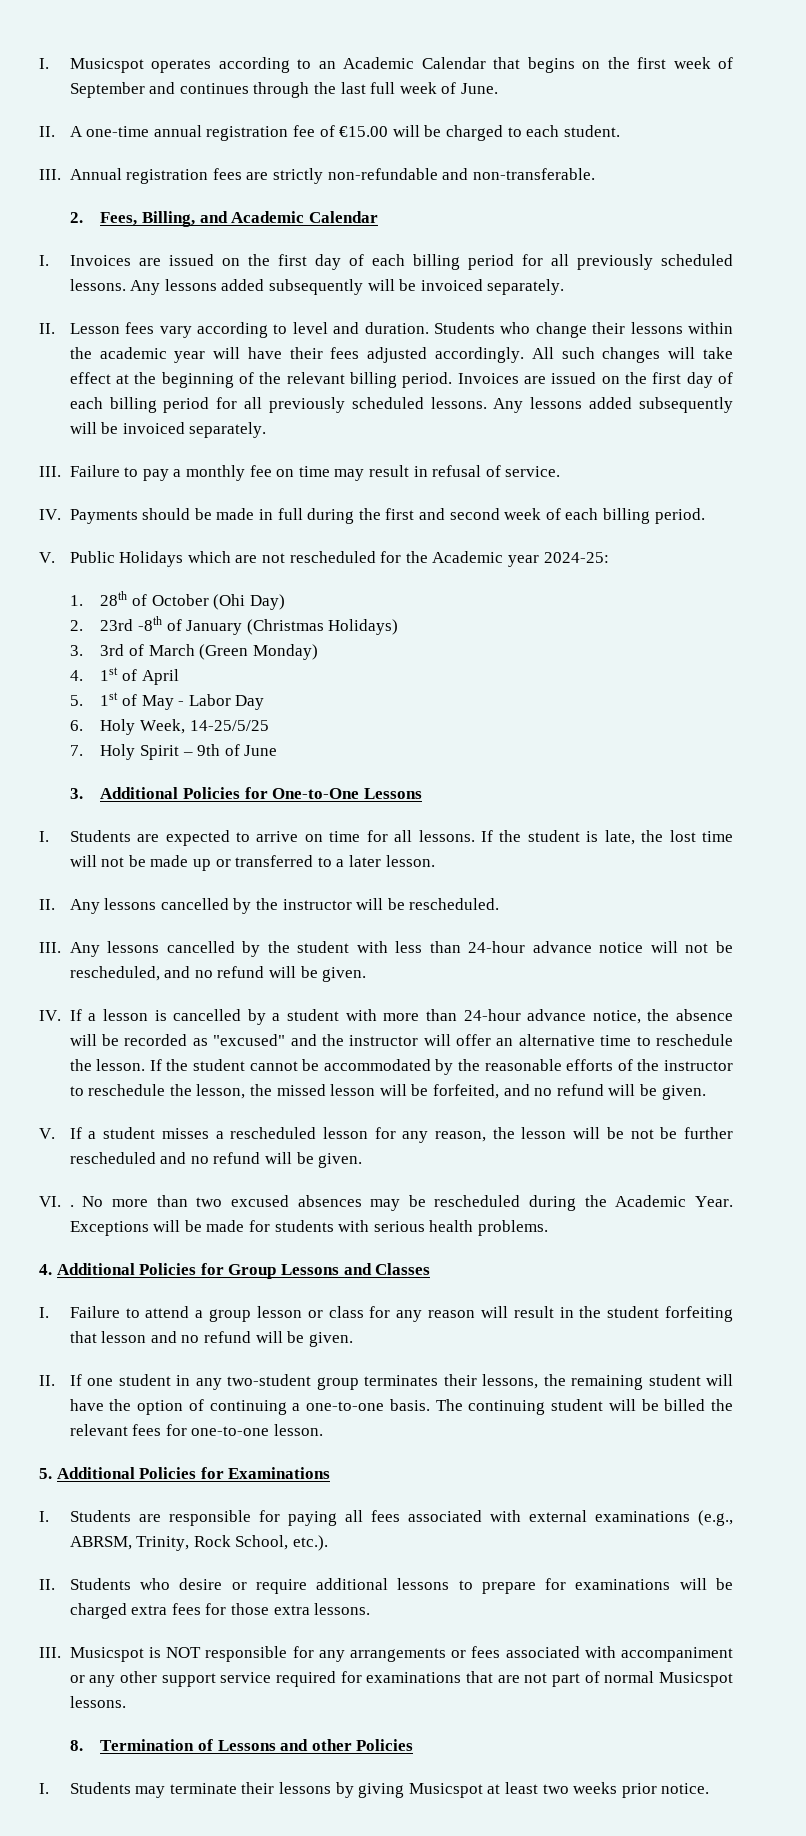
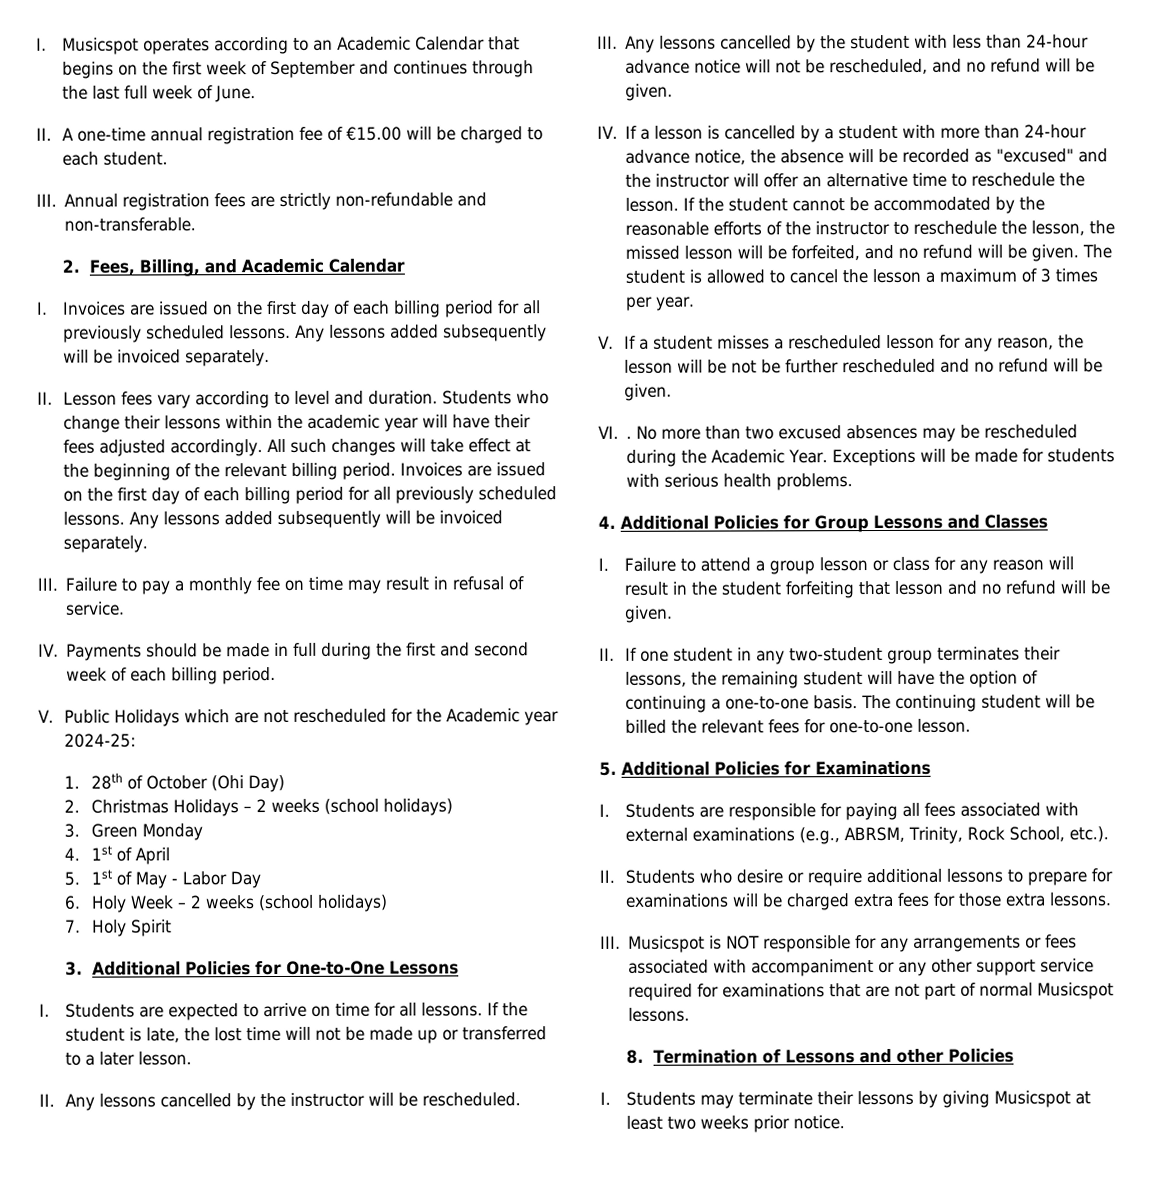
- 2. 23rd -8th of January (Christmas Holidays)
- 3. 3rd of March (Green Monday)
+ 2. Christmas Holidays – 2 weeks (school holidays)
+ 3. Green Monday
- 6. Holy Week, 14-25/5/25
+ 6. Holy Week – 2 weeks (school holidays)
- 7. Holy Spirit – 9th of June
+ 7. Holy Spirit
+ The student is allowed to cancel the lesson a maximum of 3 times per year.

